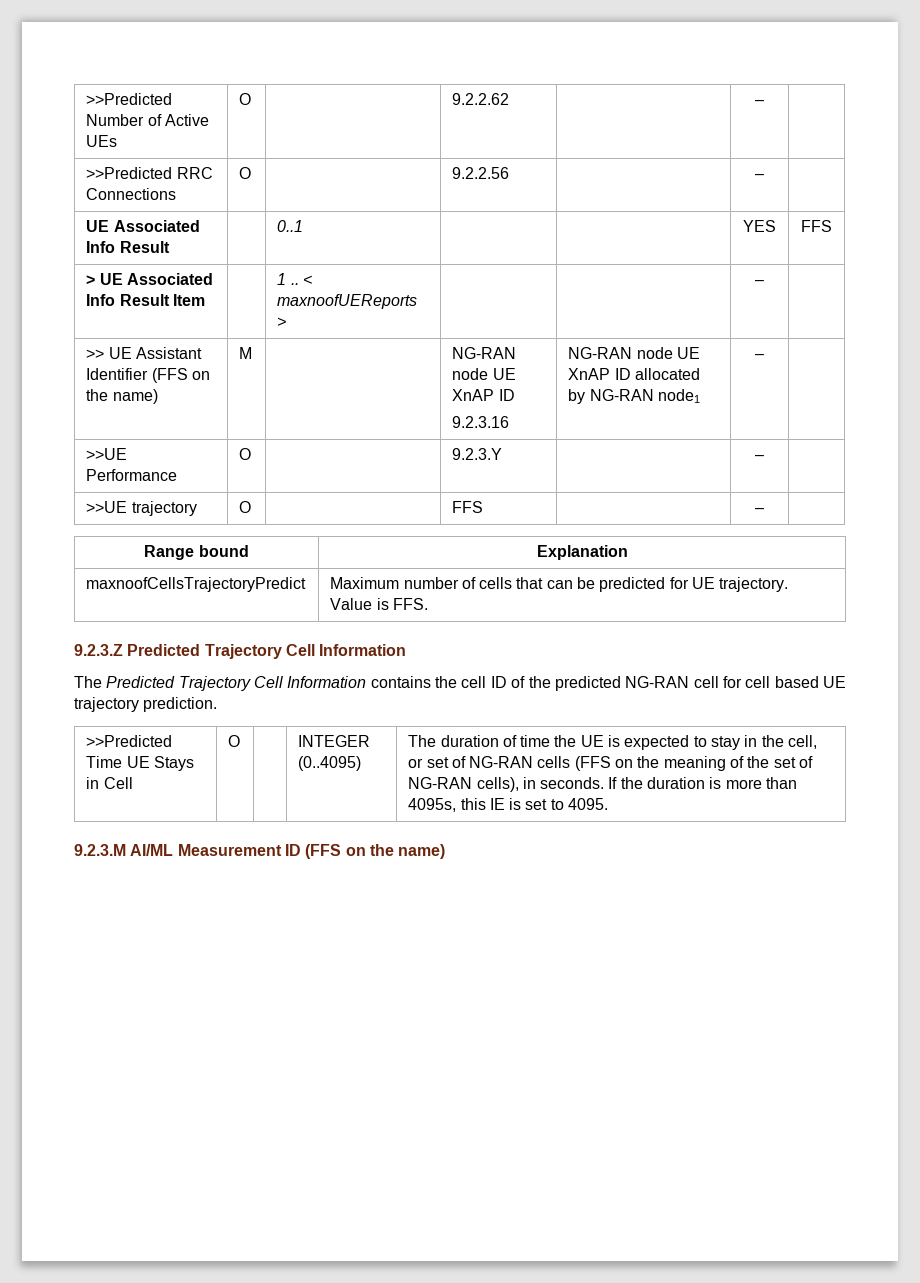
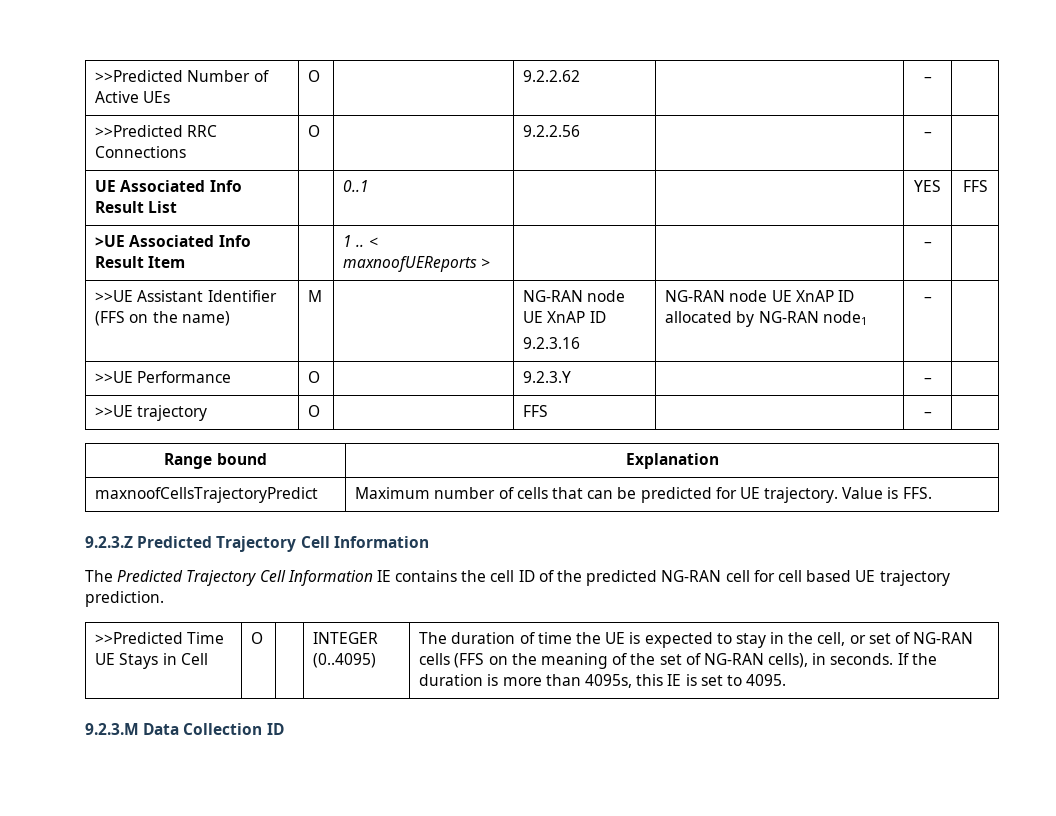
- UE Associated Info Result | | 0..1 | | | YES | FFS
+ UE Associated Info Result List | | 0..1 | | | YES | FFS
- > UE Associated Info Result Item | | 1 .. < maxnoofUEReports > | | | – |
+ >UE Associated Info Result Item | | 1 .. < maxnoofUEReports > | | | – |
- >> UE Assistant Identifier (FFS on the name) | M | | NG-RAN node UE XnAP ID
+ >>UE Assistant Identifier (FFS on the name) | M | | NG-RAN node UE XnAP ID
- The Predicted Trajectory Cell Information contains the cell ID of the predicted NG-RAN cell for cell based UE trajectory prediction.
+ The Predicted Trajectory Cell Information IE contains the cell ID of the predicted NG-RAN cell for cell based UE trajectory prediction.
- 9.2.3.M AI/ML Measurement ID (FFS on the name)
+ 9.2.3.M Data Collection ID

